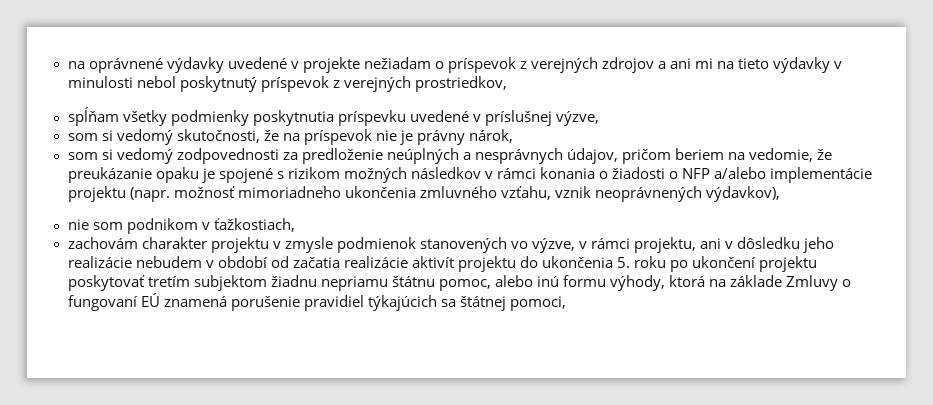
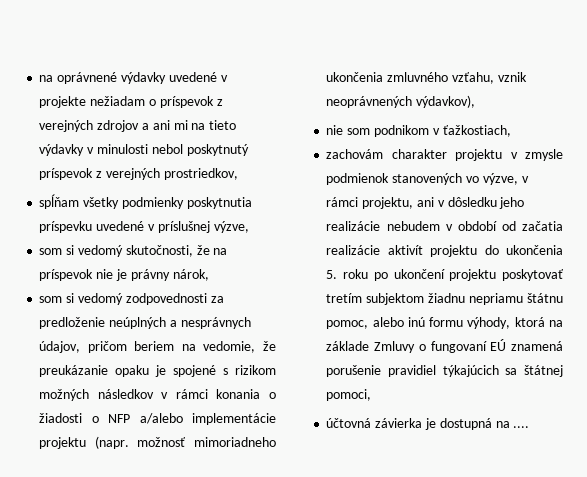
+ účtovná závierka je dostupná na ....

